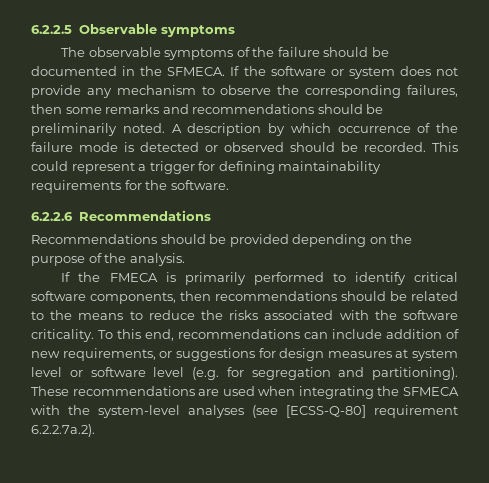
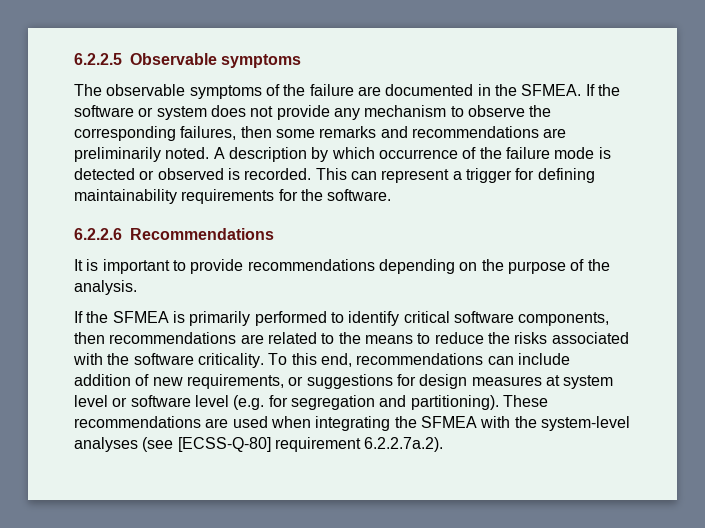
- The observable symptoms of the failure should be documented in the SFMECA.
+ The observable symptoms of the failure are documented in the SFMEA.
- If the software or system does not provide any mechanism to observe the corresponding failures, then some remarks and recommendations should be preliminarily noted.
+ If the software or system does not provide any mechanism to observe the corresponding failures, then some remarks and recommendations are preliminarily noted.
- A description by which occurrence of the failure mode is detected or observed should be recorded.
+ A description by which occurrence of the failure mode is detected or observed is recorded.
- This could represent a trigger for defining maintainability requirements for the software.
+ This can represent a trigger for defining maintainability requirements for the software.
- Recommendations should be provided depending on the purpose of the analysis.
+ It is important to provide recommendations depending on the purpose of the analysis.
- If the FMECA is primarily performed to identify critical software components, then recommendations should be related to the means to reduce the risks associated with the software criticality.
+ If the SFMEA is primarily performed to identify critical software components, then recommendations are related to the means to reduce the risks associated with the software criticality.
- These recommendations are used when integrating the SFMECA with the system-level analyses (see [ECSS-Q-80] requirement 6.2.2.7a.2).
+ These recommendations are used when integrating the SFMEA with the system-level analyses (see [ECSS-Q-80] requirement 6.2.2.7a.2).

